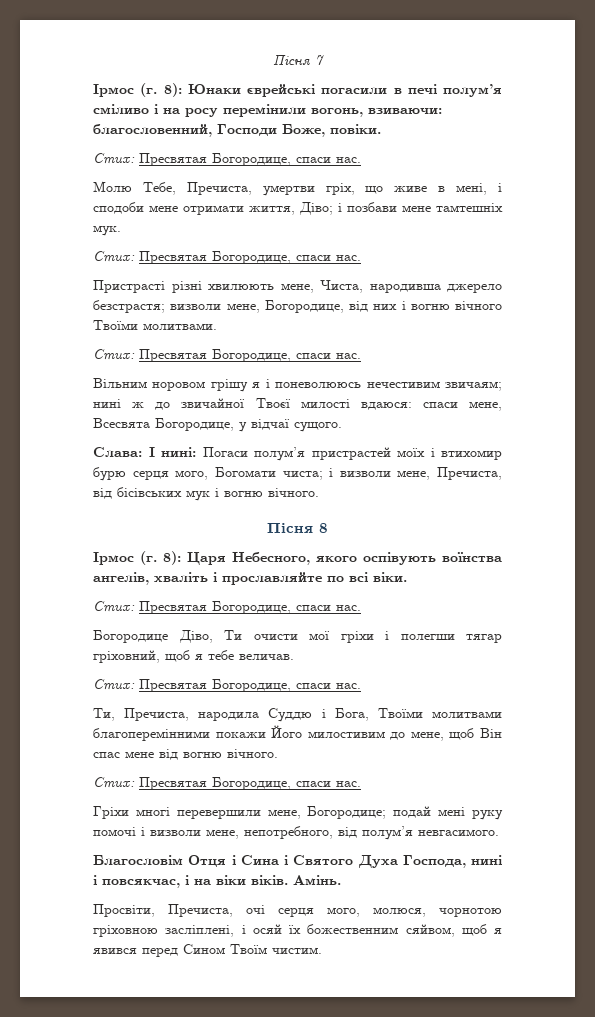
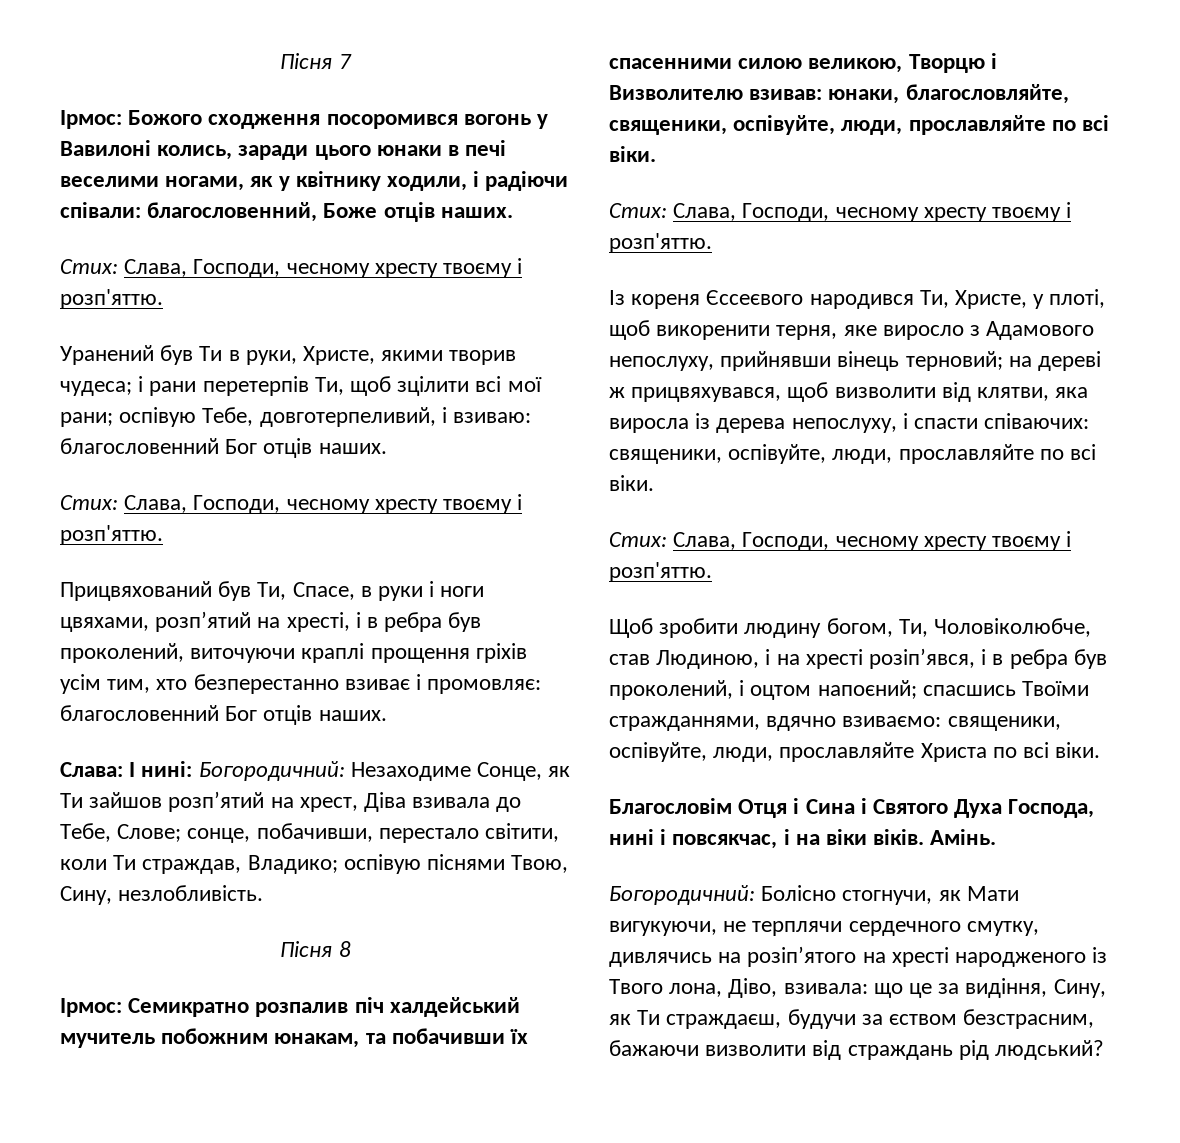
- Ірмос (г. 8): Юнаки єврейські погасили в печі полум’я сміливо і на росу перемінили вогонь, взиваючи: благословенний, Господи Боже, повіки.
- Стих: Пресвятая Богородице, спаси нас.
- Молю Тебе, Пречиста, умертви гріх, що живе в мені, і сподоби мене отримати життя, Діво; і позбави мене тамтешніх мук.
- Стих: Пресвятая Богородице, спаси нас.
- Пристрасті різні хвилюють мене, Чиста, народивша джерело безстрастя; визволи мене, Богородице, від них і вогню вічного Твоїми молитвами.
- Стих: Пресвятая Богородице, спаси нас.
- Вільним норовом грішу я і поневолююсь нечестивим звичаям; нині ж до звичайної Твоєї милості вдаюся: спаси мене, Всесвята Богородице, у відчаї сущого.
- Слава: І нині: Погаси полум’я пристрастей моїх і втихомир бурю серця мого, Богомати чиста; і визволи мене, Пречиста, від бісівських мук і вогню вічного.
+ Ірмос: Божого сходження посоромився вогонь у Вавилоні колись, заради цього юнаки в печі веселими ногами, як у квітнику ходили, і радіючи співали: благословенний, Боже отців наших.
+ Стих: Слава, Господи, чесному хресту твоєму і розп'яттю.
+ Уранений був Ти в руки, Христе, якими творив чудеса; і рани перетерпів Ти, щоб зцілити всі мої рани; оспівую Тебе, довготерпеливий, і взиваю: благословенний Бог отців наших.
+ Стих: Слава, Господи, чесному хресту твоєму і розп'яттю.
+ Прицвяхований був Ти, Спасе, в руки і ноги цвяхами, розп’ятий на хресті, і в ребра був проколений, виточуючи краплі прощення гріхів усім тим, хто безперестанно взиває і промовляє: благословенний Бог отців наших.
+ Слава: І нині: Богородичний: Незаходиме Сонце, як Ти зайшов розп’ятий на хрест, Діва взивала до Тебе, Слове; сонце, побачивши, перестало світити, коли Ти страждав, Владико; оспівую піснями Твою, Сину, незлобливість.
  Пісня 8
- Ірмос (г. 8): Царя Небесного, якого оспівують воїнства ангелів, хваліть і прославляйте по всі віки.
- Стих: Пресвятая Богородице, спаси нас.
- Богородице Діво, Ти очисти мої гріхи і полегши тягар гріховний, щоб я тебе величав.
- Стих: Пресвятая Богородице, спаси нас.
- Ти, Пречиста, народила Суддю і Бога, Твоїми молитвами благоперемінними покажи Його милостивим до мене, щоб Він спас мене від вогню вічного.
- Стих: Пресвятая Богородице, спаси нас.
- Гріхи многі перевершили мене, Богородице; подай мені руку помочі і визволи мене, непотребного, від полум’я невгасимого.
+ Ірмос: Семикратно розпалив піч халдейський мучитель побожним юнакам, та побачивши їх спасенними силою великою, Творцю і Визволителю взивав: юнаки, благословляйте, священики, оспівуйте, люди, прославляйте по всі віки.
+ Стих: Слава, Господи, чесному хресту твоєму і розп'яттю.
+ Із кореня Єссеєвого народився Ти, Христе, у плоті, щоб викоренити терня, яке виросло з Адамового непослуху, прийнявши вінець терновий; на дереві ж прицвяхувався, щоб визволити від клятви, яка виросла із дерева непослуху, і спасти співаючих: священики, оспівуйте, люди, прославляйте по всі віки.
+ Стих: Слава, Господи, чесному хресту твоєму і розп'яттю.
+ Щоб зробити людину богом, Ти, Чоловіколюбче, став Людиною, і на хресті розіп’явся, і в ребра був проколений, і оцтом напоєний; спасшись Твоїми стражданнями, вдячно взиваємо: священики, оспівуйте, люди, прославляйте Христа по всі віки.
- Просвіти, Пречиста, очі серця мого, молюся, чорнотою гріховною засліплені, і осяй їх божественним сяйвом, щоб я явився перед Сином Твоїм чистим.
+ Богородичний: Болісно стогнучи, як Мати вигукуючи, не терплячи сердечного смутку, дивлячись на розіп’ятого на хресті народженого із Твого лона, Діво, взивала: що це за видіння, Сину, як Ти страждаєш, будучи за єством безстрасним, бажаючи визволити від страждань рід людський?

